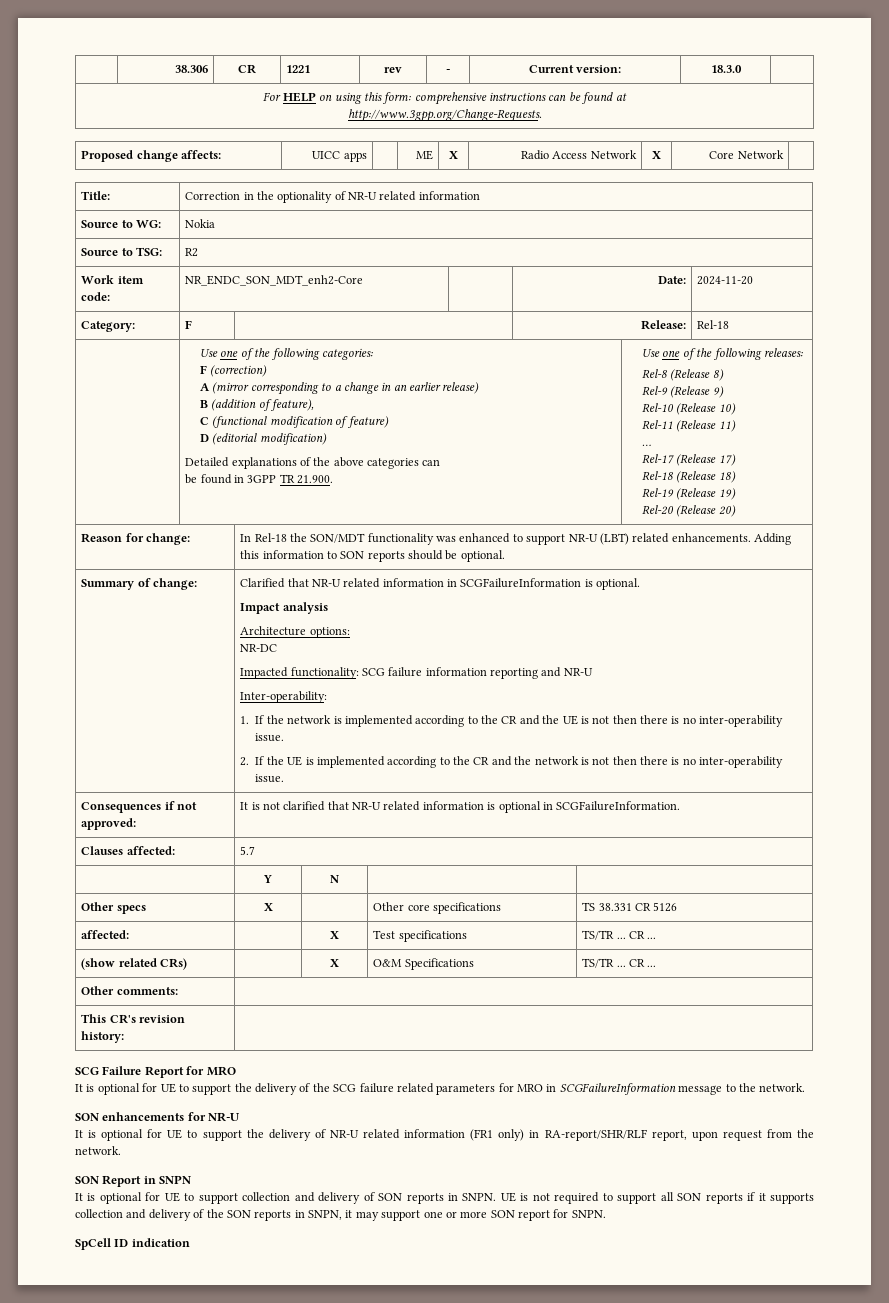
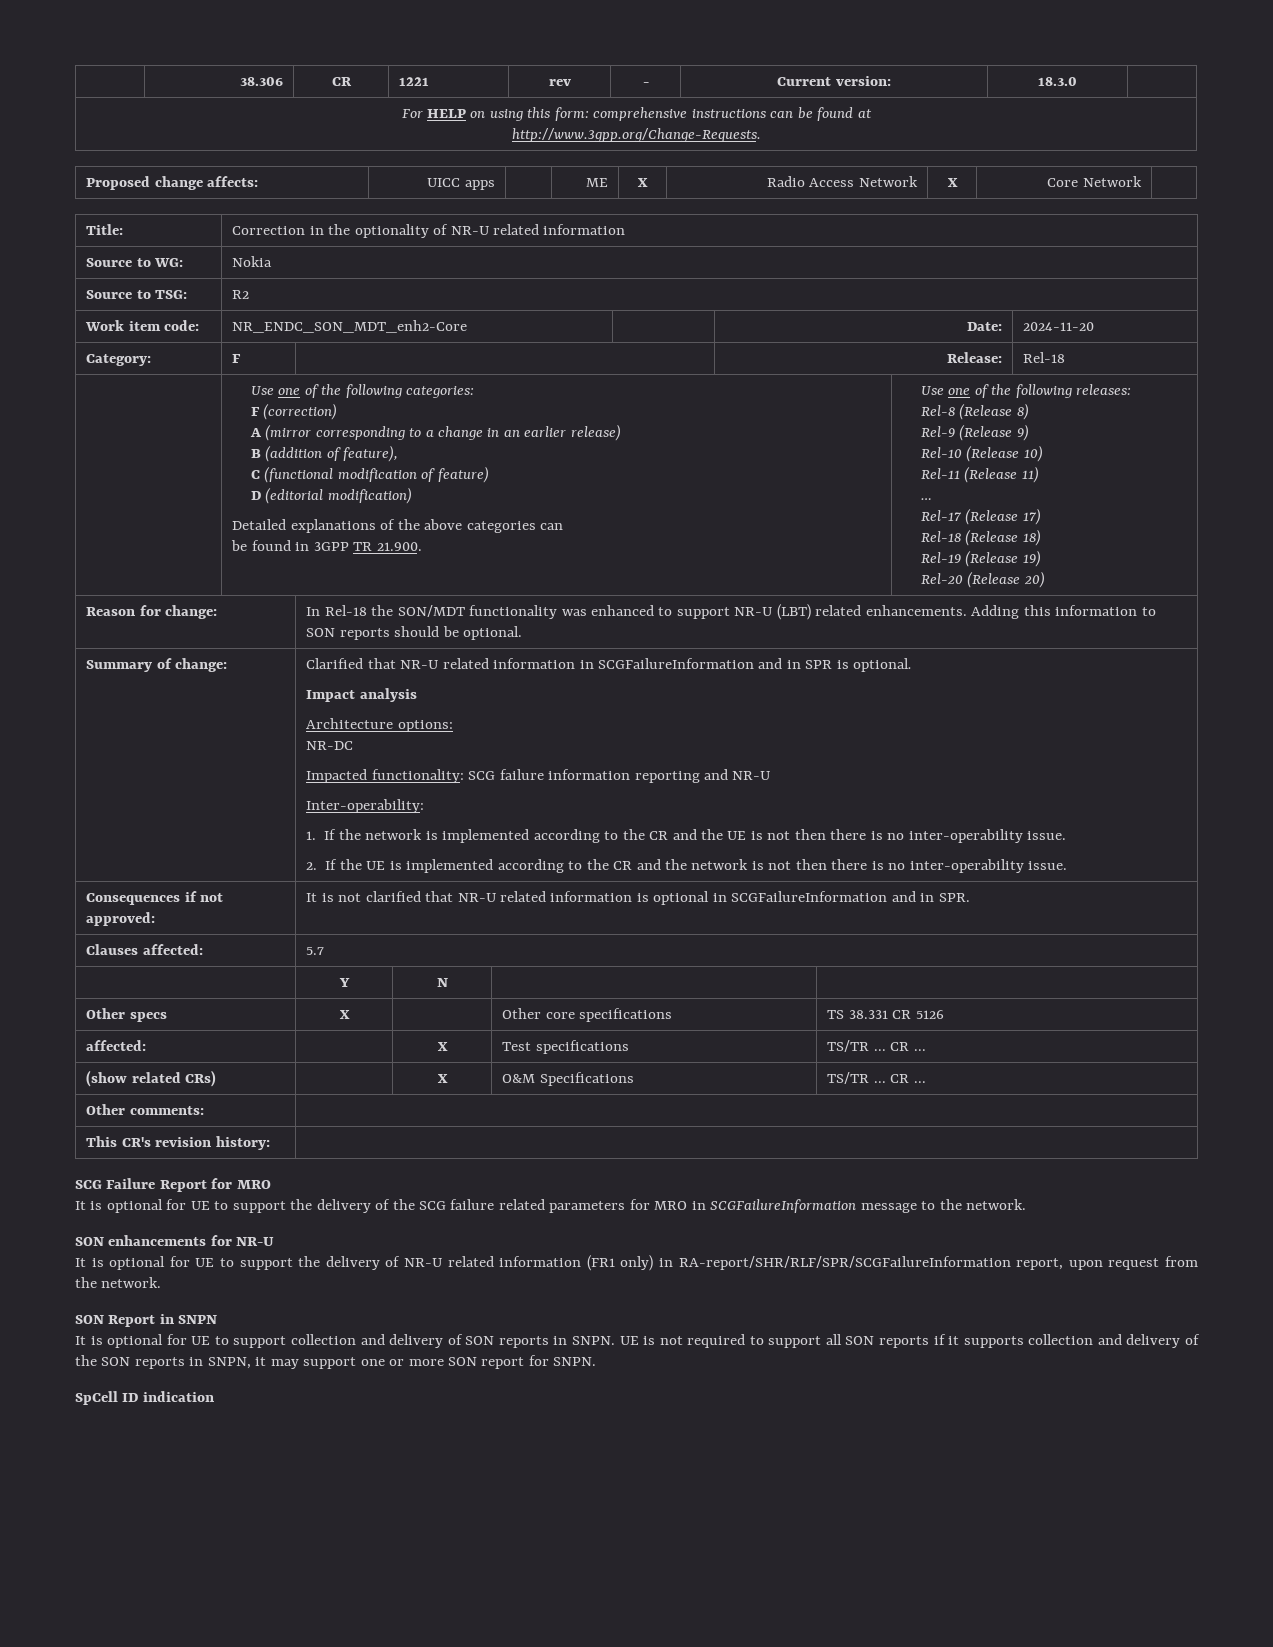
- Clarified that NR-U related information in SCGFailureInformation is optional.
+ Clarified that NR-U related information in SCGFailureInformation and in SPR is optional.
- Consequences if not approved: | It is not clarified that NR-U related information is optional in SCGFailureInformation.
+ Consequences if not approved: | It is not clarified that NR-U related information is optional in SCGFailureInformation and in SPR.
- It is optional for UE to support the delivery of NR-U related information (FR1 only) in RA-report/SHR/RLF report, upon request from the network.
+ It is optional for UE to support the delivery of NR-U related information (FR1 only) in RA-report/SHR/RLF/SPR/SCGFailureInformation report, upon request from the network.

